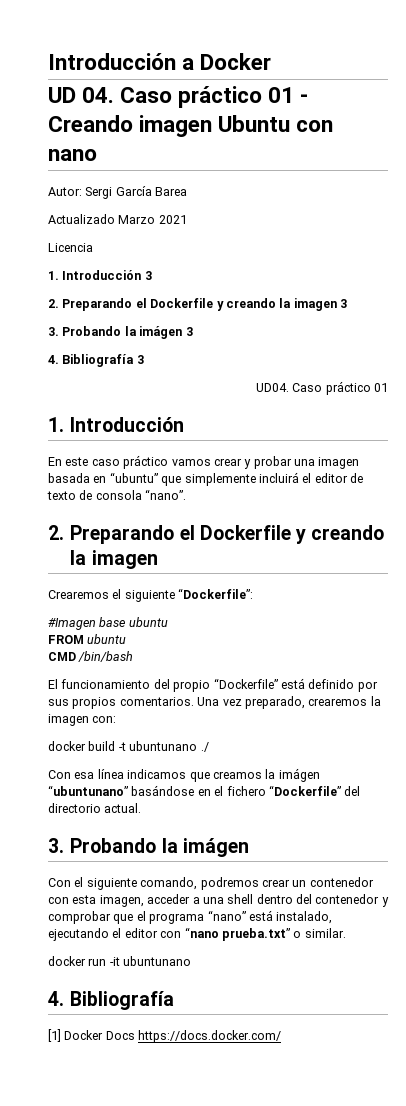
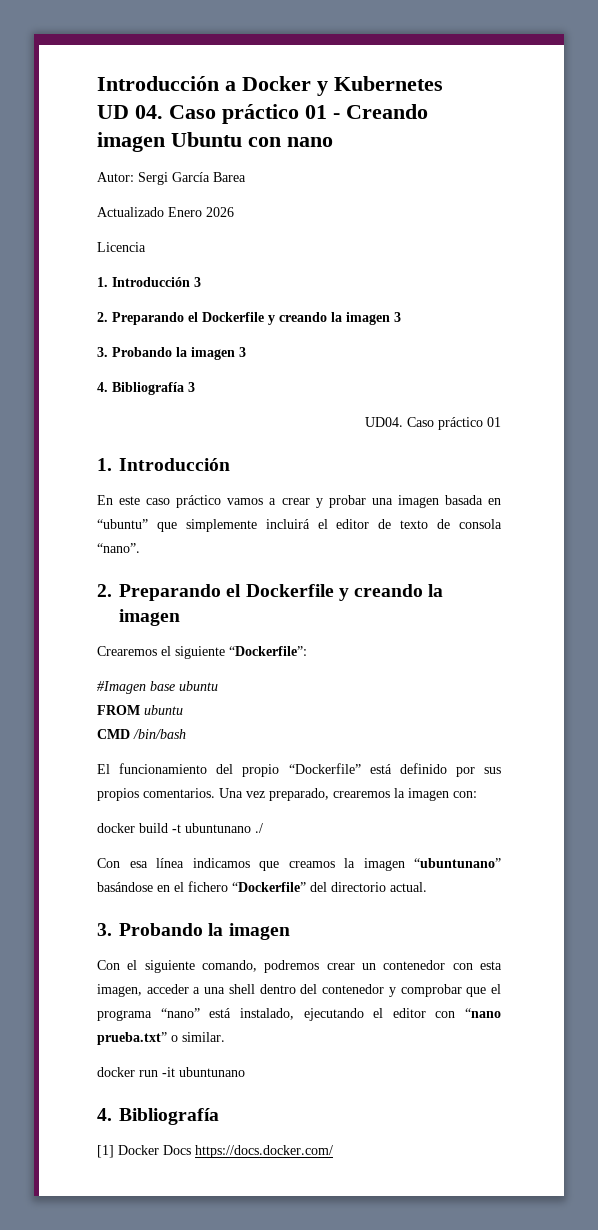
- Introducción a Docker
+ Introducción a Docker y Kubernetes
- Actualizado Marzo 2021
+ Actualizado Enero 2026
- 3. Probando la imágen 3
+ 3. Probando la imagen 3
- En este caso práctico vamos crear y probar una imagen basada en “ubuntu” que simplemente incluirá el editor de texto de consola “nano”.
+ En este caso práctico vamos a crear y probar una imagen basada en “ubuntu” que simplemente incluirá el editor de texto de consola “nano”.
- Con esa línea indicamos que creamos la imágen “ubuntunano” basándose en el fichero “Dockerfile” del directorio actual.
- 3. Probando la imágen
+ Con esa línea indicamos que creamos la imagen “ubuntunano” basándose en el fichero “Dockerfile” del directorio actual.
+ 3. Probando la imagen

